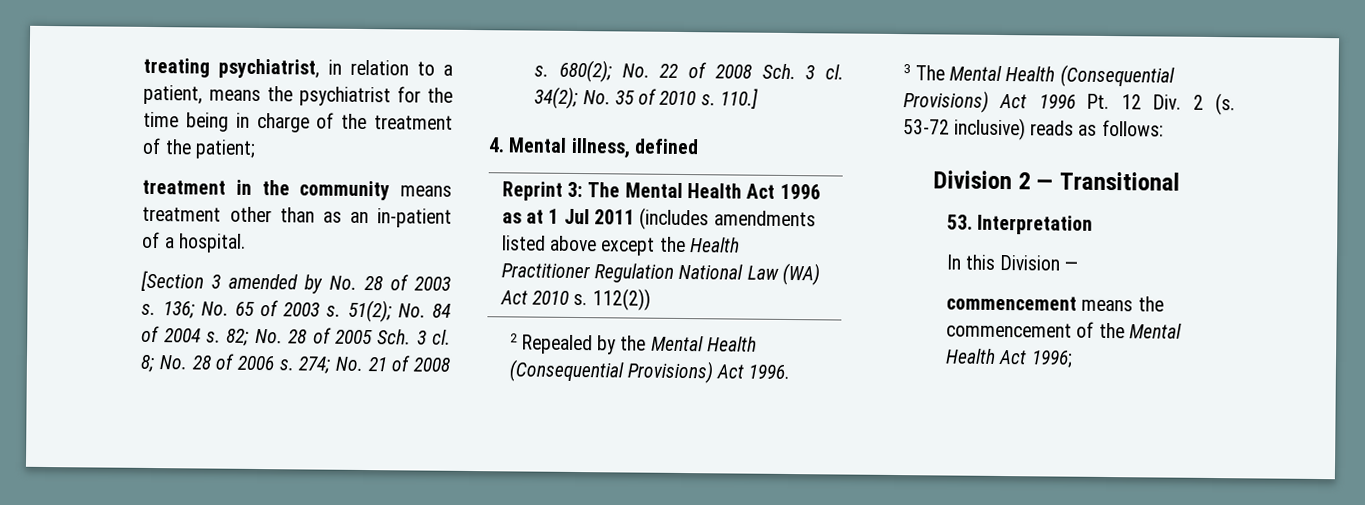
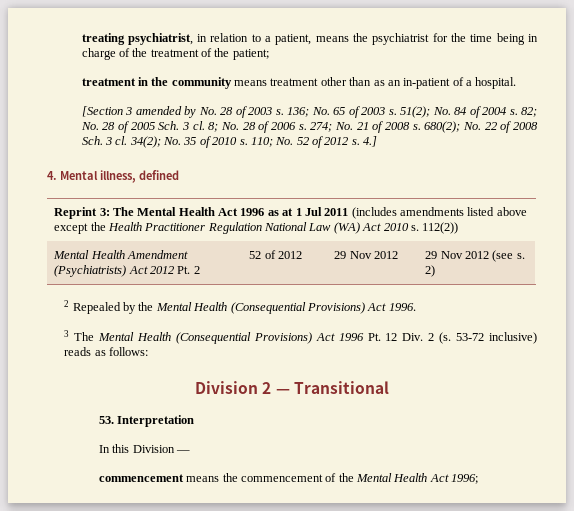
- 110.]
+ 110; No. 52 of 2012 s. 4.]
+ Mental Health Amendment (Psychiatrists) Act 2012 Pt. 2 | 52 of 2012 | 29 Nov 2012 | 29 Nov 2012 (see s. 2)

